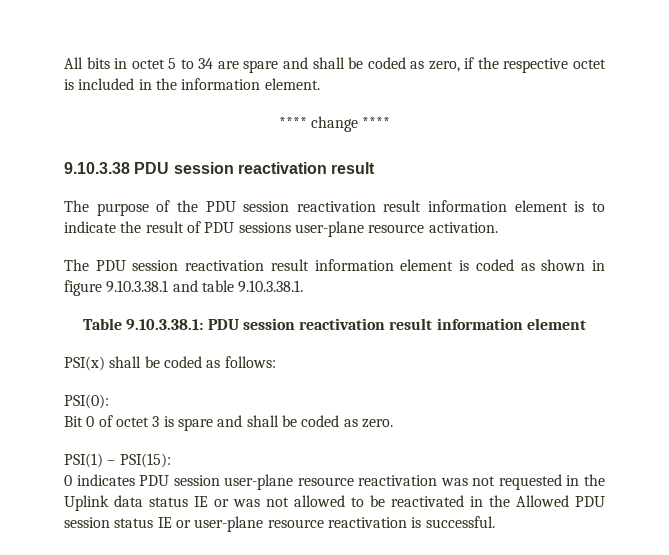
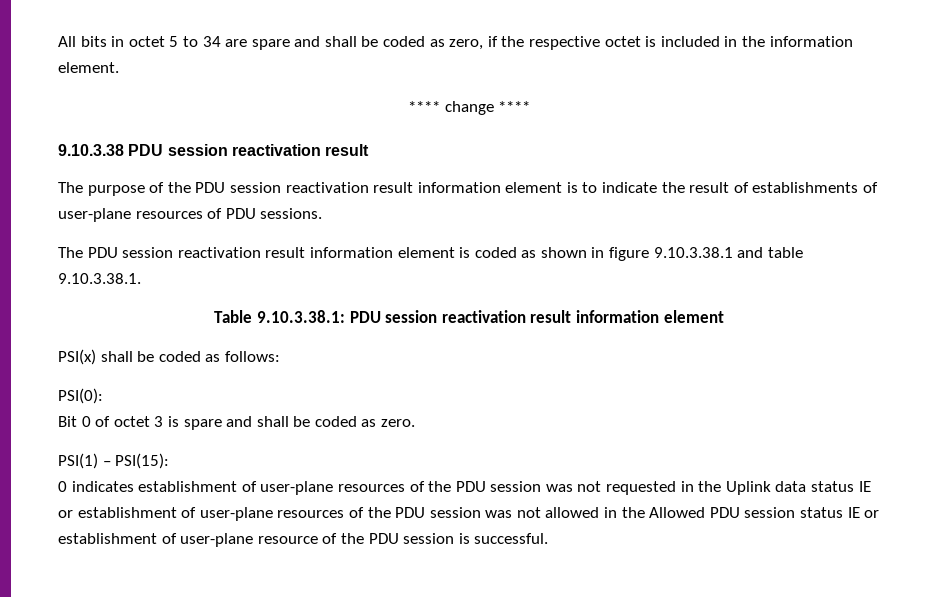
- The purpose of the PDU session reactivation result information element is to indicate the result of PDU sessions user-plane resource activation.
+ The purpose of the PDU session reactivation result information element is to indicate the result of establishments of user-plane resources of PDU sessions.
- 0 indicates PDU session user-plane resource reactivation was not requested in the Uplink data status IE or was not allowed to be reactivated in the Allowed PDU session status IE or user-plane resource reactivation is successful.
+ 0 indicates establishment of user-plane resources of the PDU session was not requested in the Uplink data status IE or establishment of user-plane resources of the PDU session was not allowed in the Allowed PDU session status IE or establishment of user-plane resource of the PDU session is successful.

